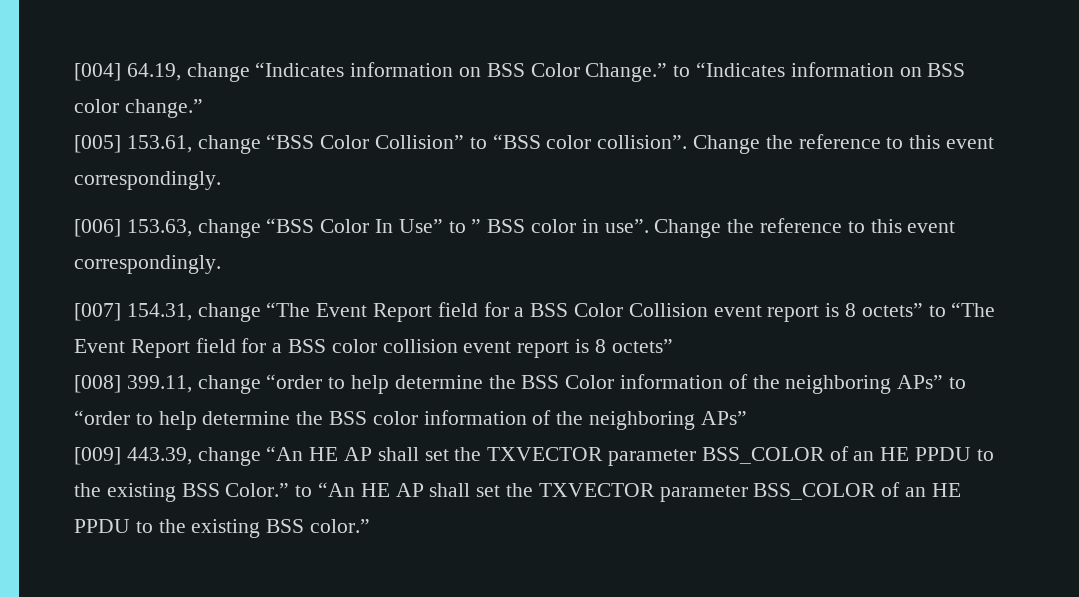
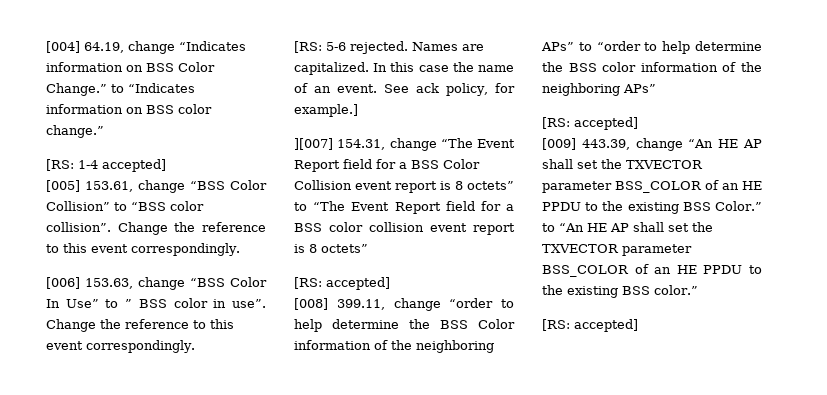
+ [RS: 1-4 accepted]
- [007] 154.31, change “The Event Report field for a BSS Color Collision event report is 8 octets” to “The Event Report field for a BSS color collision event report is 8 octets”
+ [RS: 5-6 rejected. Names are capitalized. In this case the name of an event. See ack policy, for example.]
+ ][007] 154.31, change “The Event Report field for a BSS Color Collision event report is 8 octets” to “The Event Report field for a BSS color collision event report is 8 octets”
+ [RS: accepted]
  [008] 399.11, change “order to help determine the BSS Color information of the neighboring APs” to “order to help determine the BSS color information of the neighboring APs”
+ [RS: accepted]
  [009] 443.39, change “An HE AP shall set the TXVECTOR parameter BSS_COLOR of an HE PPDU to the existing BSS Color.” to “An HE AP shall set the TXVECTOR parameter BSS_COLOR of an HE PPDU to the existing BSS color.”
+ [RS: accepted]

